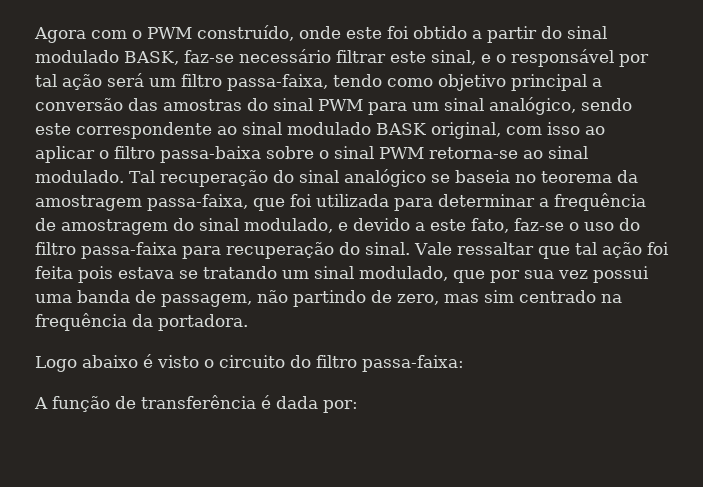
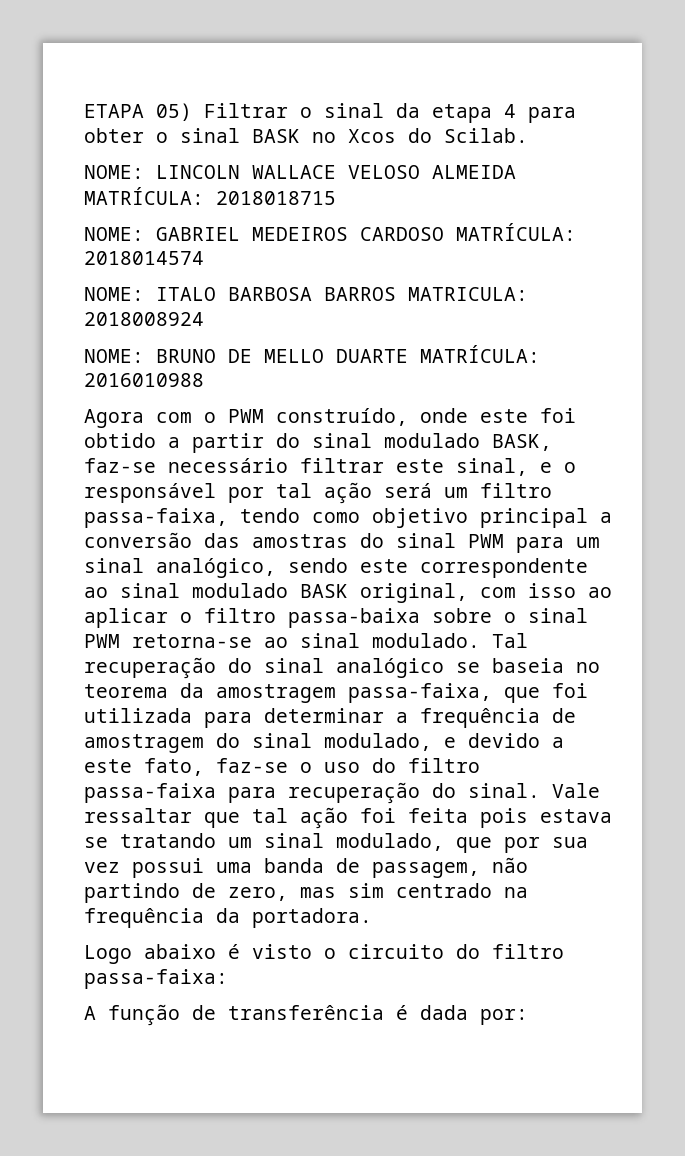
+ ETAPA 05) Filtrar o sinal da etapa 4 para obter o sinal BASK no Xcos do Scilab.
+ NOME: LINCOLN WALLACE VELOSO ALMEIDA MATRÍCULA: 2018018715
+ NOME: GABRIEL MEDEIROS CARDOSO MATRÍCULA: 2018014574
+ NOME: ITALO BARBOSA BARROS MATRICULA: 2018008924
+ NOME: BRUNO DE MELLO DUARTE MATRÍCULA: 2016010988

